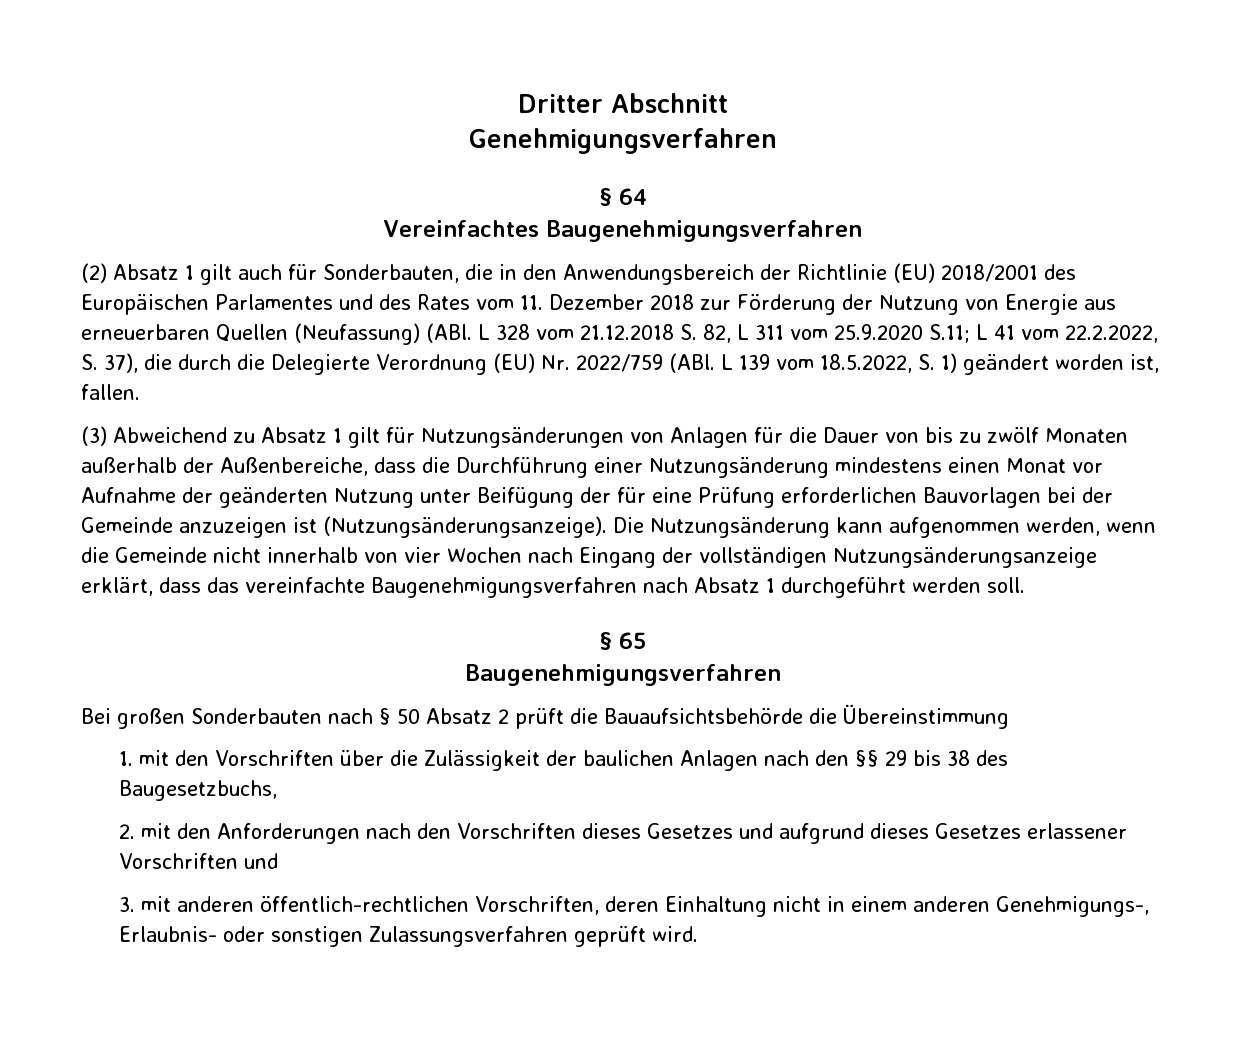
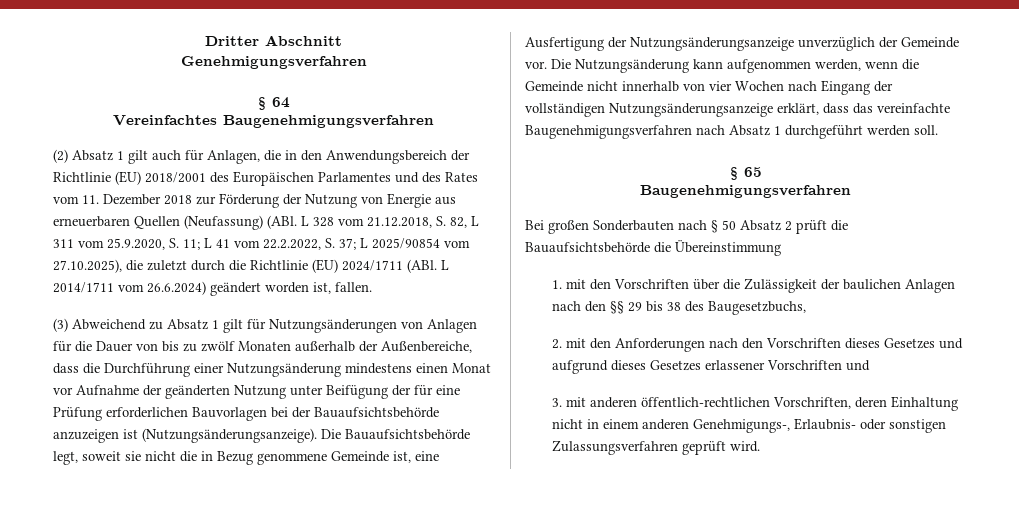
- (2) Absatz 1 gilt auch für Sonderbauten, die in den Anwendungsbereich der Richtlinie (EU) 2018/2001 des Europäischen Parlamentes und des Rates vom 11. Dezember 2018 zur Förderung der Nutzung von Energie aus erneuerbaren Quellen (Neufassung) (ABl. L 328 vom 21.12.2018 S. 82, L 311 vom 25.9.2020 S.11; L 41 vom 22.2.2022, S. 37), die durch die Delegierte Verordnung (EU) Nr. 2022/759 (ABl. L 139 vom 18.5.2022, S. 1) geändert worden ist, fallen.
+ (2) Absatz 1 gilt auch für Anlagen, die in den Anwendungsbereich der Richtlinie (EU) 2018/2001 des Europäischen Parlamentes und des Rates vom 11. Dezember 2018 zur Förderung der Nutzung von Energie aus erneuerbaren Quellen (Neufassung) (ABl. L 328 vom 21.12.2018, S. 82, L 311 vom 25.9.2020, S. 11; L 41 vom 22.2.2022, S. 37; L 2025/90854 vom 27.10.2025), die zuletzt durch die Richtlinie (EU) 2024/1711 (ABl. L 2014/1711 vom 26.6.2024) geändert worden ist, fallen.
- (3) Abweichend zu Absatz 1 gilt für Nutzungsänderungen von Anlagen für die Dauer von bis zu zwölf Monaten außerhalb der Außenbereiche, dass die Durchführung einer Nutzungsänderung mindestens einen Monat vor Aufnahme der geänderten Nutzung unter Beifügung der für eine Prüfung erforderlichen Bauvorlagen bei der Gemeinde anzuzeigen ist (Nutzungsänderungsanzeige).
+ (3) Abweichend zu Absatz 1 gilt für Nutzungsänderungen von Anlagen für die Dauer von bis zu zwölf Monaten außerhalb der Außenbereiche, dass die Durchführung einer Nutzungsänderung mindestens einen Monat vor Aufnahme der geänderten Nutzung unter Beifügung der für eine Prüfung erforderlichen Bauvorlagen bei der Bauaufsichtsbehörde anzuzeigen ist (Nutzungsänderungsanzeige).
- Die Nutzungsänderung kann aufgenommen werden, wenn die Gemeinde nicht innerhalb von vier Wochen nach Eingang der vollständigen Nutzungsänderungsanzeige erklärt, dass das vereinfachte Baugenehmigungsverfahren nach Absatz 1 durchgeführt werden soll.
+ Die Bauaufsichtsbehörde legt, soweit sie nicht die in Bezug genommene Gemeinde ist, eine Ausfertigung der Nutzungsänderungsanzeige unverzüglich der Gemeinde vor. Die Nutzungsänderung kann aufgenommen werden, wenn die Gemeinde nicht innerhalb von vier Wochen nach Eingang der vollständigen Nutzungsänderungsanzeige erklärt, dass das vereinfachte Baugenehmigungsverfahren nach Absatz 1 durchgeführt werden soll.

